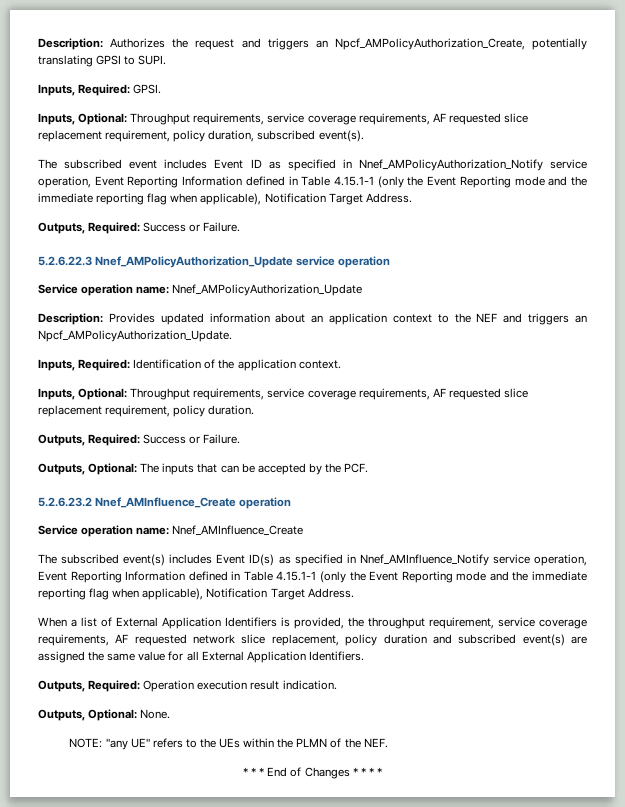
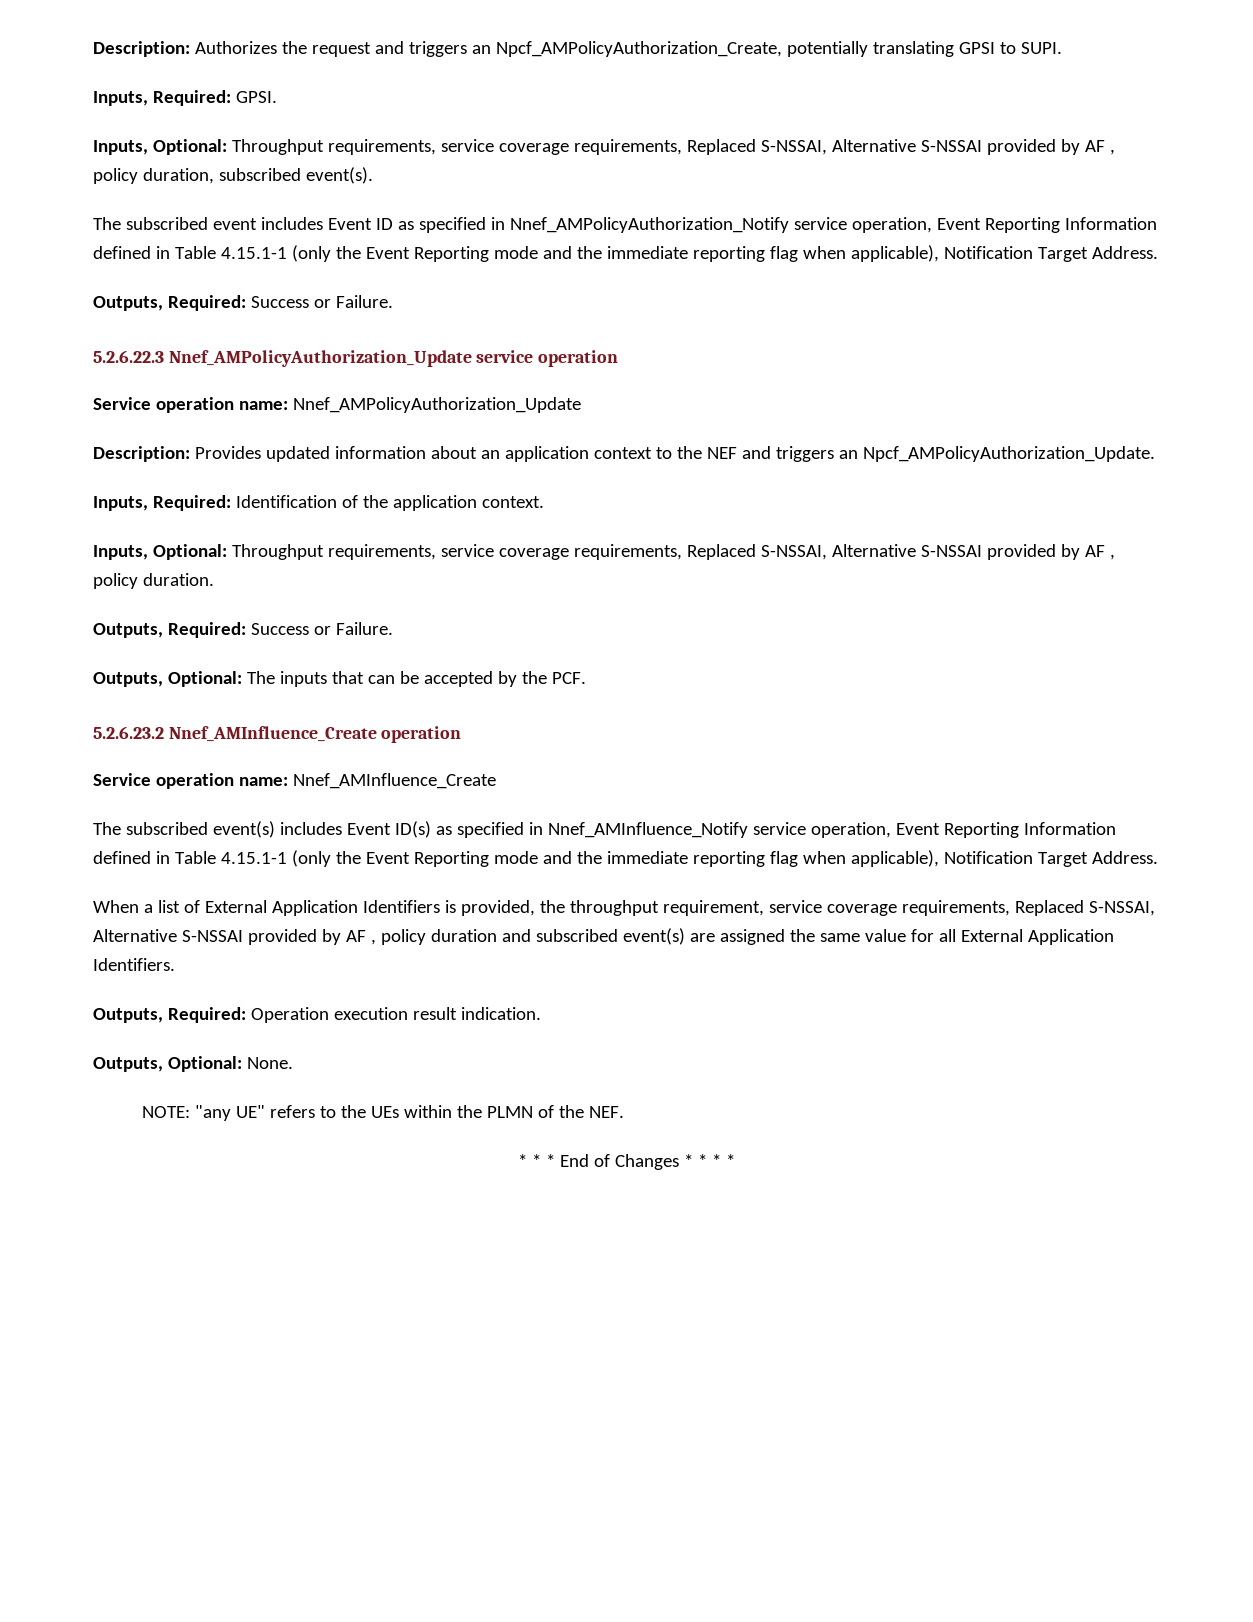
- Inputs, Optional: Throughput requirements, service coverage requirements, AF requested slice replacement requirement, policy duration, subscribed event(s).
+ Inputs, Optional: Throughput requirements, service coverage requirements, Replaced S-NSSAI, Alternative S-NSSAI provided by AF , policy duration, subscribed event(s).
- Inputs, Optional: Throughput requirements, service coverage requirements, AF requested slice replacement requirement, policy duration.
+ Inputs, Optional: Throughput requirements, service coverage requirements, Replaced S-NSSAI, Alternative S-NSSAI provided by AF , policy duration.
- When a list of External Application Identifiers is provided, the throughput requirement, service coverage requirements, AF requested network slice replacement, policy duration and subscribed event(s) are assigned the same value for all External Application Identifiers.
+ When a list of External Application Identifiers is provided, the throughput requirement, service coverage requirements, Replaced S-NSSAI, Alternative S-NSSAI provided by AF , policy duration and subscribed event(s) are assigned the same value for all External Application Identifiers.

